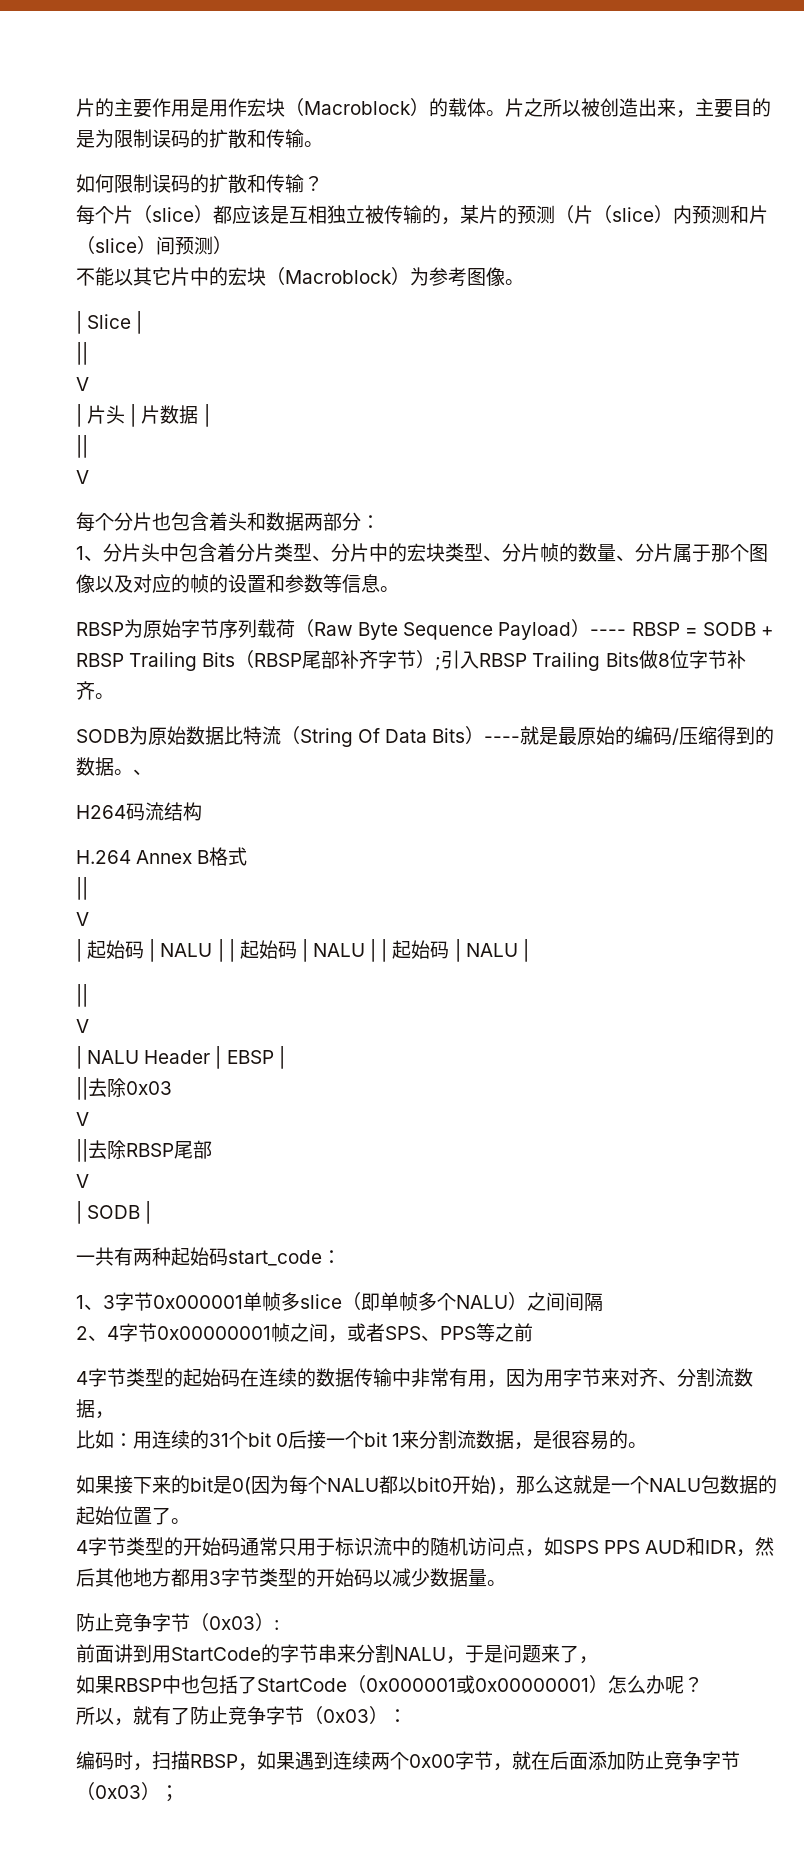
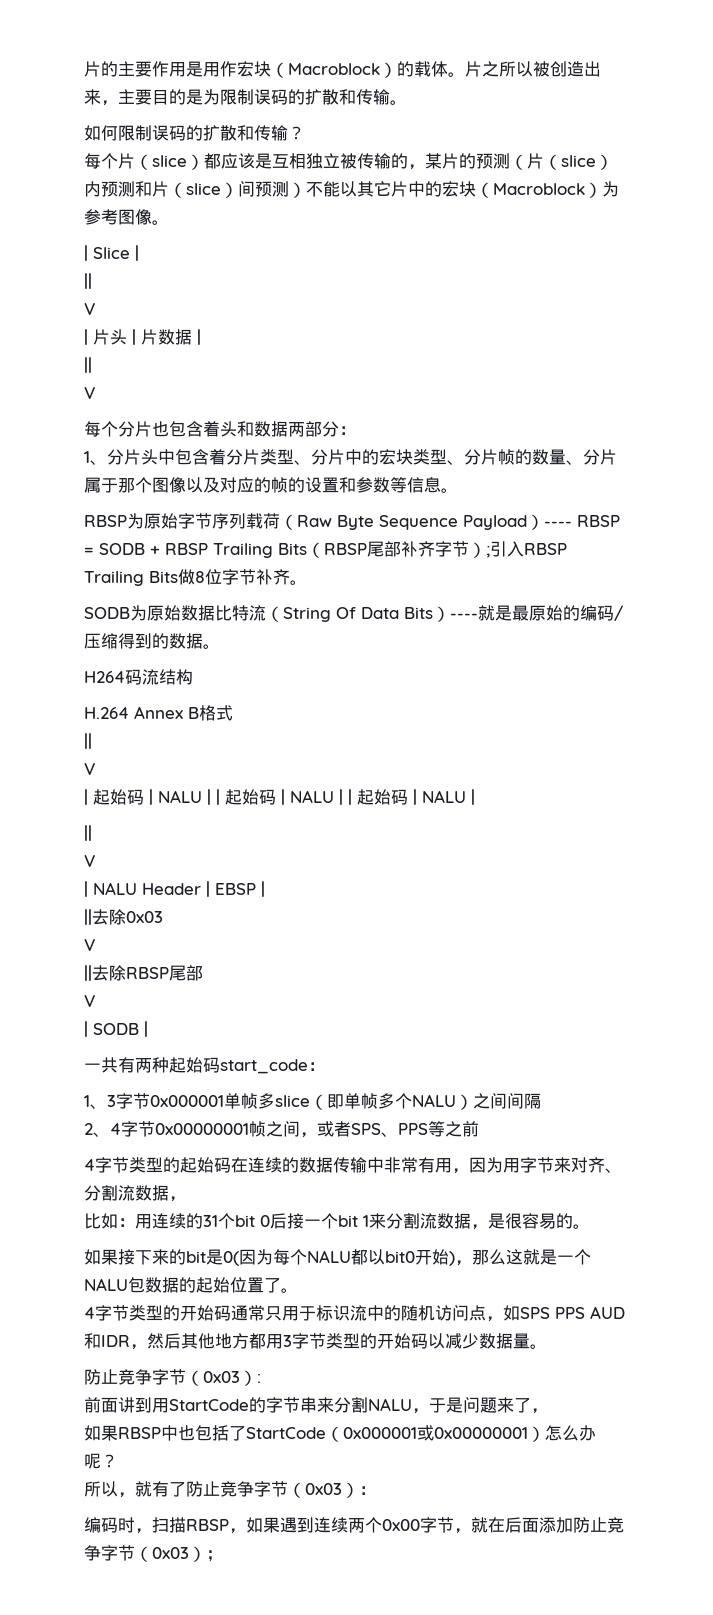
- 每个片（slice）都应该是互相独立被传输的，某片的预测（片（slice）内预测和片（slice）间预测）
- 不能以其它片中的宏块（Macroblock）为参考图像。
+ 每个片（slice）都应该是互相独立被传输的，某片的预测（片（slice）内预测和片（slice）间预测）不能以其它片中的宏块（Macroblock）为参考图像。
- SODB为原始数据比特流（String Of Data Bits）----就是最原始的编码/压缩得到的数据。、
+ SODB为原始数据比特流（String Of Data Bits）----就是最原始的编码/压缩得到的数据。

